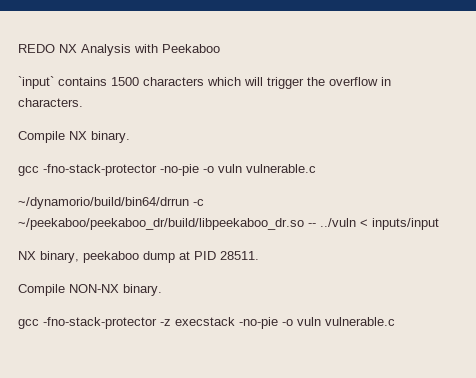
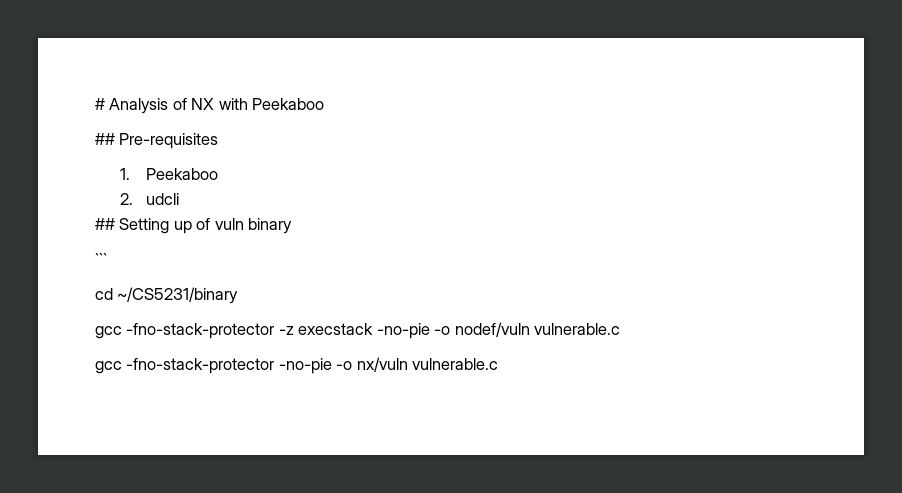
- REDO NX Analysis with Peekaboo
- `input` contains 1500 characters which will trigger the overflow in characters.
- Compile NX binary.
- gcc -fno-stack-protector -no-pie -o vuln vulnerable.c
- ~/dynamorio/build/bin64/drrun -c ~/peekaboo/peekaboo_dr/build/libpeekaboo_dr.so -- ../vuln < inputs/input
- NX binary, peekaboo dump at PID 28511.
- Compile NON-NX binary.
+ # Analysis of NX with Peekaboo
+ ## Pre-requisites
+ 1. Peekaboo
+ 2. udcli
+ ## Setting up of vuln binary
+ ```
+ cd ~/CS5231/binary
- gcc -fno-stack-protector -z execstack -no-pie -o vuln vulnerable.c
+ gcc -fno-stack-protector -z execstack -no-pie -o nodef/vuln vulnerable.c
+ gcc -fno-stack-protector -no-pie -o nx/vuln vulnerable.c

